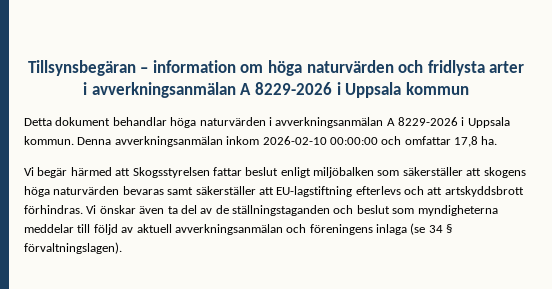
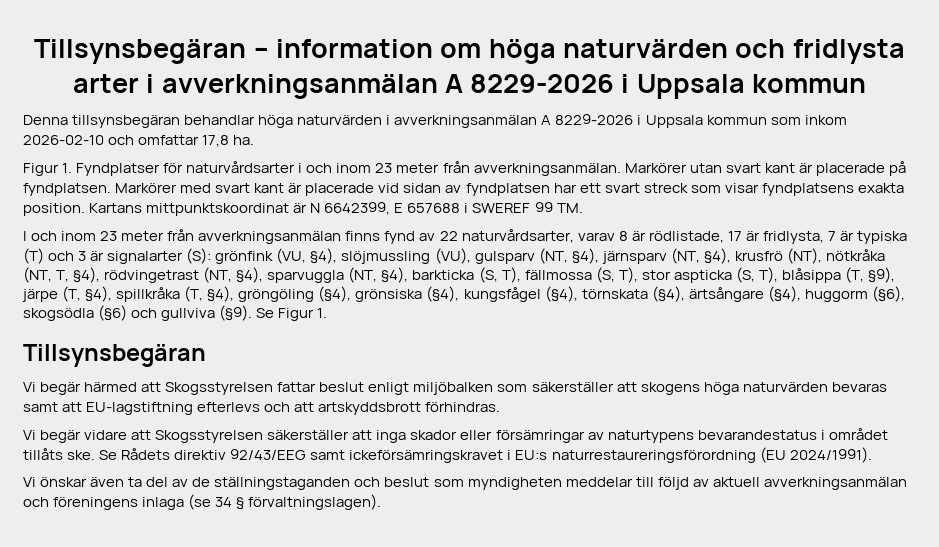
- Detta dokument behandlar höga naturvärden i avverkningsanmälan A 8229-2026 i Uppsala kommun. Denna avverkningsanmälan inkom 2026-02-10 00:00:00 och omfattar 17,8 ha.
+ Denna tillsynsbegäran behandlar höga naturvärden i avverkningsanmälan A 8229-2026 i Uppsala kommun som inkom 2026-02-10 och omfattar 17,8 ha.
+ Figur 1. Fyndplatser för naturvårdsarter i och inom 23 meter från avverkningsanmälan. Markörer utan svart kant är placerade på fyndplatsen. Markörer med svart kant är placerade vid sidan av fyndplatsen har ett svart streck som visar fyndplatsens exakta position. Kartans mittpunktskoordinat är N 6642399, E 657688 i SWEREF 99 TM.
+ I och inom 23 meter från avverkningsanmälan finns fynd av 22 naturvårdsarter, varav 8 är rödlistade, 17 är fridlysta, 7 är typiska (T) och 3 är signalarter (S): grönfink (VU, §4), slöjmussling (VU), gulsparv (NT, §4), järnsparv (NT, §4), krusfrö (NT), nötkråka (NT, T, §4), rödvingetrast (NT, §4), sparvuggla (NT, §4), barkticka (S, T), fällmossa (S, T), stor aspticka (S, T), blåsippa (T, §9), järpe (T, §4), spillkråka (T, §4), gröngöling (§4), grönsiska (§4), kungsfågel (§4), törnskata (§4), ärtsångare (§4), huggorm (§6), skogsödla (§6) och gullviva (§9). Se Figur 1.
+ Tillsynsbegäran
- Vi begär härmed att Skogsstyrelsen fattar beslut enligt miljöbalken som säkerställer att skogens höga naturvärden bevaras samt säkerställer att EU-lagstiftning efterlevs och att artskyddsbrott förhindras. Vi önskar även ta del av de ställningstaganden och beslut som myndigheterna meddelar till följd av aktuell avverkningsanmälan och föreningens inlaga (se 34 § förvaltningslagen).
+ Vi begär härmed att Skogsstyrelsen fattar beslut enligt miljöbalken som säkerställer att skogens höga naturvärden bevaras samt att EU-lagstiftning efterlevs och att artskyddsbrott förhindras.
+ Vi begär vidare att Skogsstyrelsen säkerställer att inga skador eller försämringar av naturtypens bevarandestatus i området tillåts ske. Se Rådets direktiv 92/43/EEG samt ickeförsämringskravet i EU:s naturrestaureringsförordning (EU 2024/1991).
+ Vi önskar även ta del av de ställningstaganden och beslut som myndigheten meddelar till följd av aktuell avverkningsanmälan och föreningens inlaga (se 34 § förvaltningslagen).

